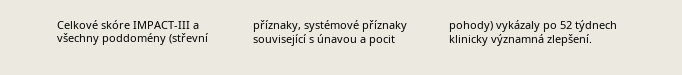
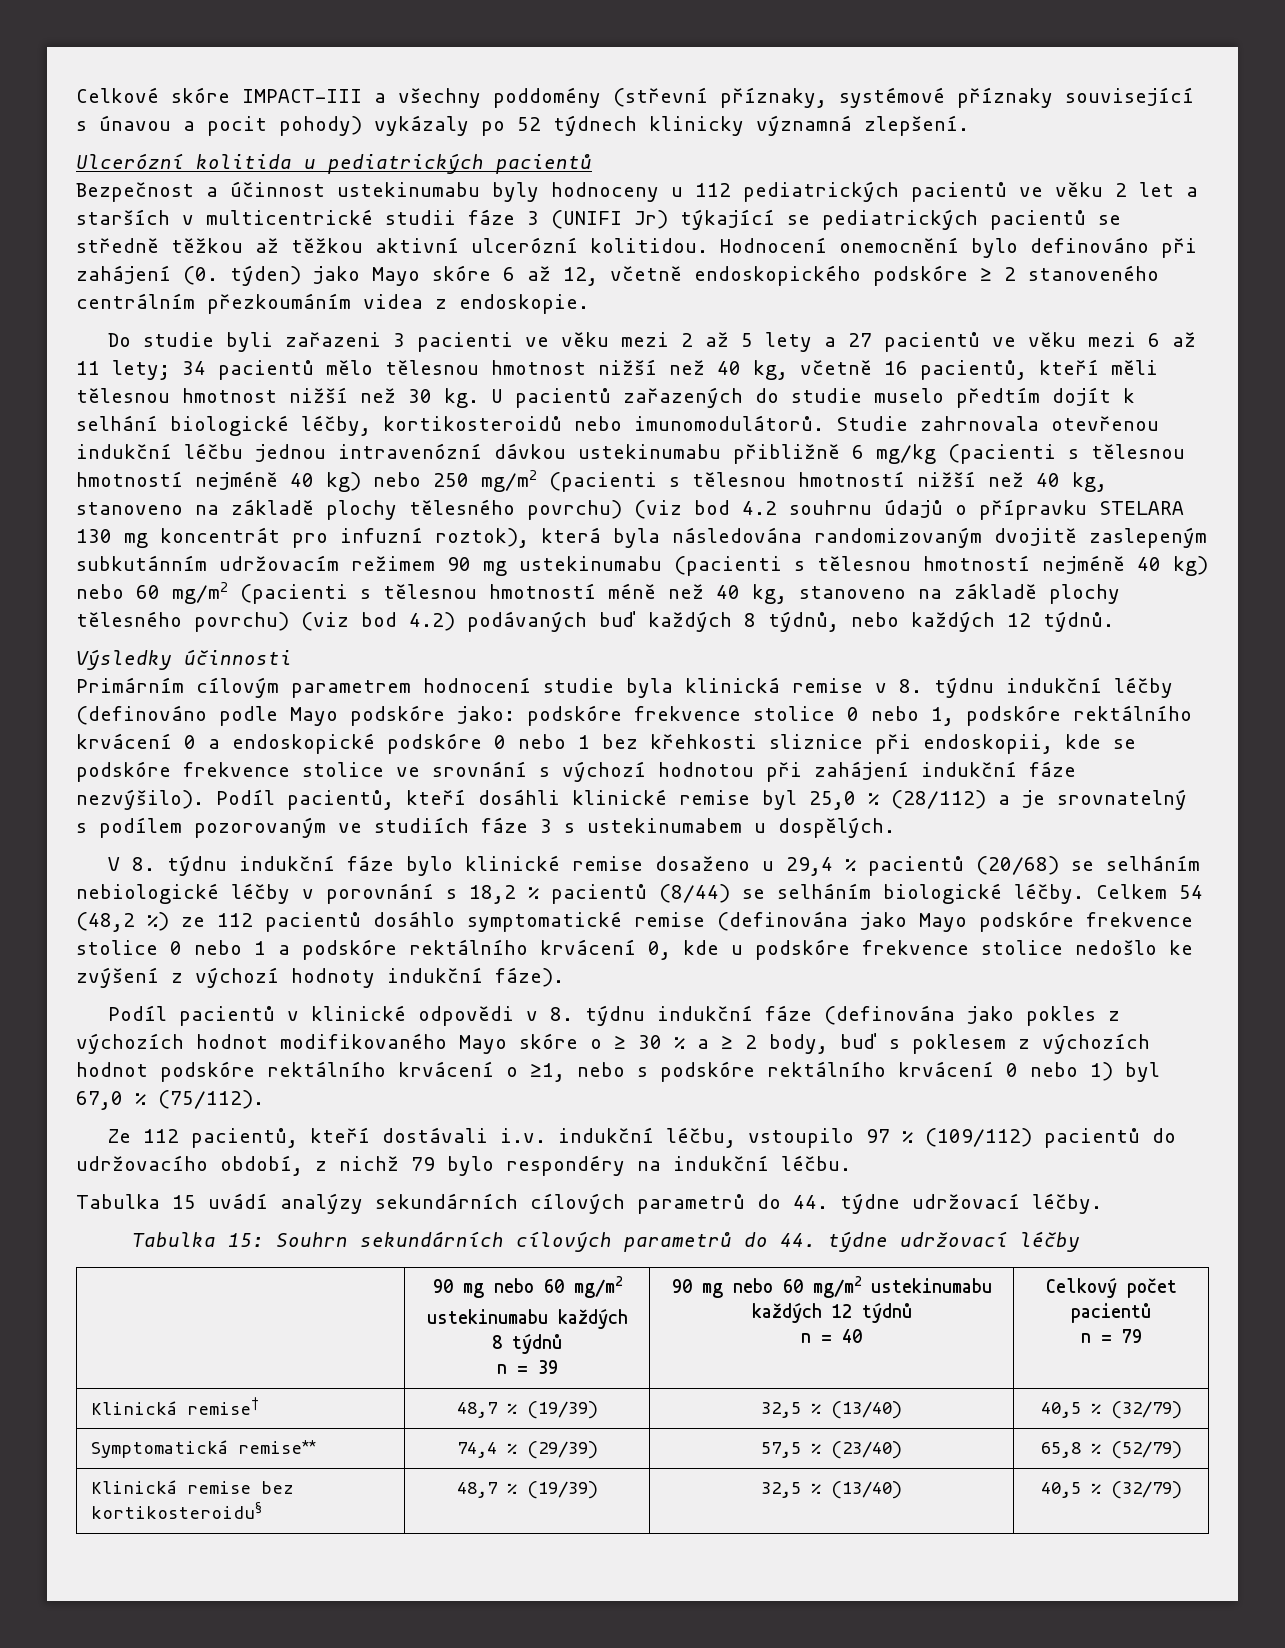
+ Ulcerózní kolitida u pediatrických pacientů
+ Bezpečnost a účinnost ustekinumabu byly hodnoceny u 112 pediatrických pacientů ve věku 2 let a starších v multicentrické studii fáze 3 (UNIFI Jr) týkající se pediatrických pacientů se středně těžkou až těžkou aktivní ulcerózní kolitidou. Hodnocení onemocnění bylo definováno při zahájení (0. týden) jako Mayo skóre 6 až 12, včetně endoskopického podskóre ≥ 2 stanoveného centrálním přezkoumáním videa z endoskopie.
+ Do studie byli zařazeni 3 pacienti ve věku mezi 2 až 5 lety a 27 pacientů ve věku mezi 6 až 11 lety; 34 pacientů mělo tělesnou hmotnost nižší než 40 kg, včetně 16 pacientů, kteří měli tělesnou hmotnost nižší než 30 kg. U pacientů zařazených do studie muselo předtím dojít k selhání biologické léčby, kortikosteroidů nebo imunomodulátorů. Studie zahrnovala otevřenou indukční léčbu jednou intravenózní dávkou ustekinumabu přibližně 6 mg/kg (pacienti s tělesnou hmotností nejméně 40 kg) nebo 250 mg/m2 (pacienti s tělesnou hmotností nižší než 40 kg, stanoveno na základě plochy tělesného povrchu) (viz bod 4.2 souhrnu údajů o přípravku STELARA 130 mg koncentrát pro infuzní roztok), která byla následována randomizovaným dvojitě zaslepeným subkutánním udržovacím režimem 90 mg ustekinumabu (pacienti s tělesnou hmotností nejméně 40 kg) nebo 60 mg/m2 (pacienti s tělesnou hmotností méně než 40 kg, stanoveno na základě plochy tělesného povrchu) (viz bod 4.2) podávaných buď každých 8 týdnů, nebo každých 12 týdnů.
+ Výsledky účinnosti
+ Primárním cílovým parametrem hodnocení studie byla klinická remise v 8. týdnu indukční léčby (definováno podle Mayo podskóre jako: podskóre frekvence stolice 0 nebo 1, podskóre rektálního krvácení 0 a endoskopické podskóre 0 nebo 1 bez křehkosti sliznice při endoskopii, kde se podskóre frekvence stolice ve srovnání s výchozí hodnotou při zahájení indukční fáze nezvýšilo). Podíl pacientů, kteří dosáhli klinické remise byl 25,0 % (28/112) a je srovnatelný s podílem pozorovaným ve studiích fáze 3 s ustekinumabem u dospělých.
+ V 8. týdnu indukční fáze bylo klinické remise dosaženo u 29,4 % pacientů (20/68) se selháním nebiologické léčby v porovnání s 18,2 % pacientů (8/44) se selháním biologické léčby. Celkem 54 (48,2 %) ze 112 pacientů dosáhlo symptomatické remise (definována jako Mayo podskóre frekvence stolice 0 nebo 1 a podskóre rektálního krvácení 0, kde u podskóre frekvence stolice nedošlo ke zvýšení z výchozí hodnoty indukční fáze).
+ Podíl pacientů v klinické odpovědi v 8. týdnu indukční fáze (definována jako pokles z výchozích hodnot modifikovaného Mayo skóre o ≥ 30 % a ≥ 2 body, buď s poklesem z výchozích hodnot podskóre rektálního krvácení o ≥1, nebo s podskóre rektálního krvácení 0 nebo 1) byl 67,0 % (75/112).
+ Ze 112 pacientů, kteří dostávali i.v. indukční léčbu, vstoupilo 97 % (109/112) pacientů do udržovacího období, z nichž 79 bylo respondéry na indukční léčbu.
+ Tabulka 15 uvádí analýzy sekundárních cílových parametrů do 44. týdne udržovací léčby.
+ Tabulka 15: Souhrn sekundárních cílových parametrů do 44. týdne udržovací léčby
+ | 90 mg nebo 60 mg/m2
+ ustekinumabu každých 8 týdnů
+ n = 39 | 90 mg nebo 60 mg/m2 ustekinumabu každých 12 týdnů
+ n = 40 | Celkový počet pacientů
+ n = 79
+ Klinická remise† | 48,7 % (19/39) | 32,5 % (13/40) | 40,5 % (32/79)
+ Symptomatická remise** | 74,4 % (29/39) | 57,5 % (23/40) | 65,8 % (52/79)
+ Klinická remise bez kortikosteroidu§ | 48,7 % (19/39) | 32,5 % (13/40) | 40,5 % (32/79)

